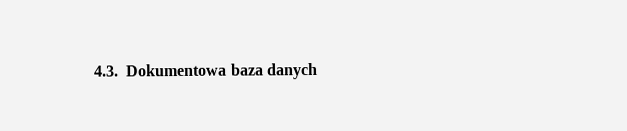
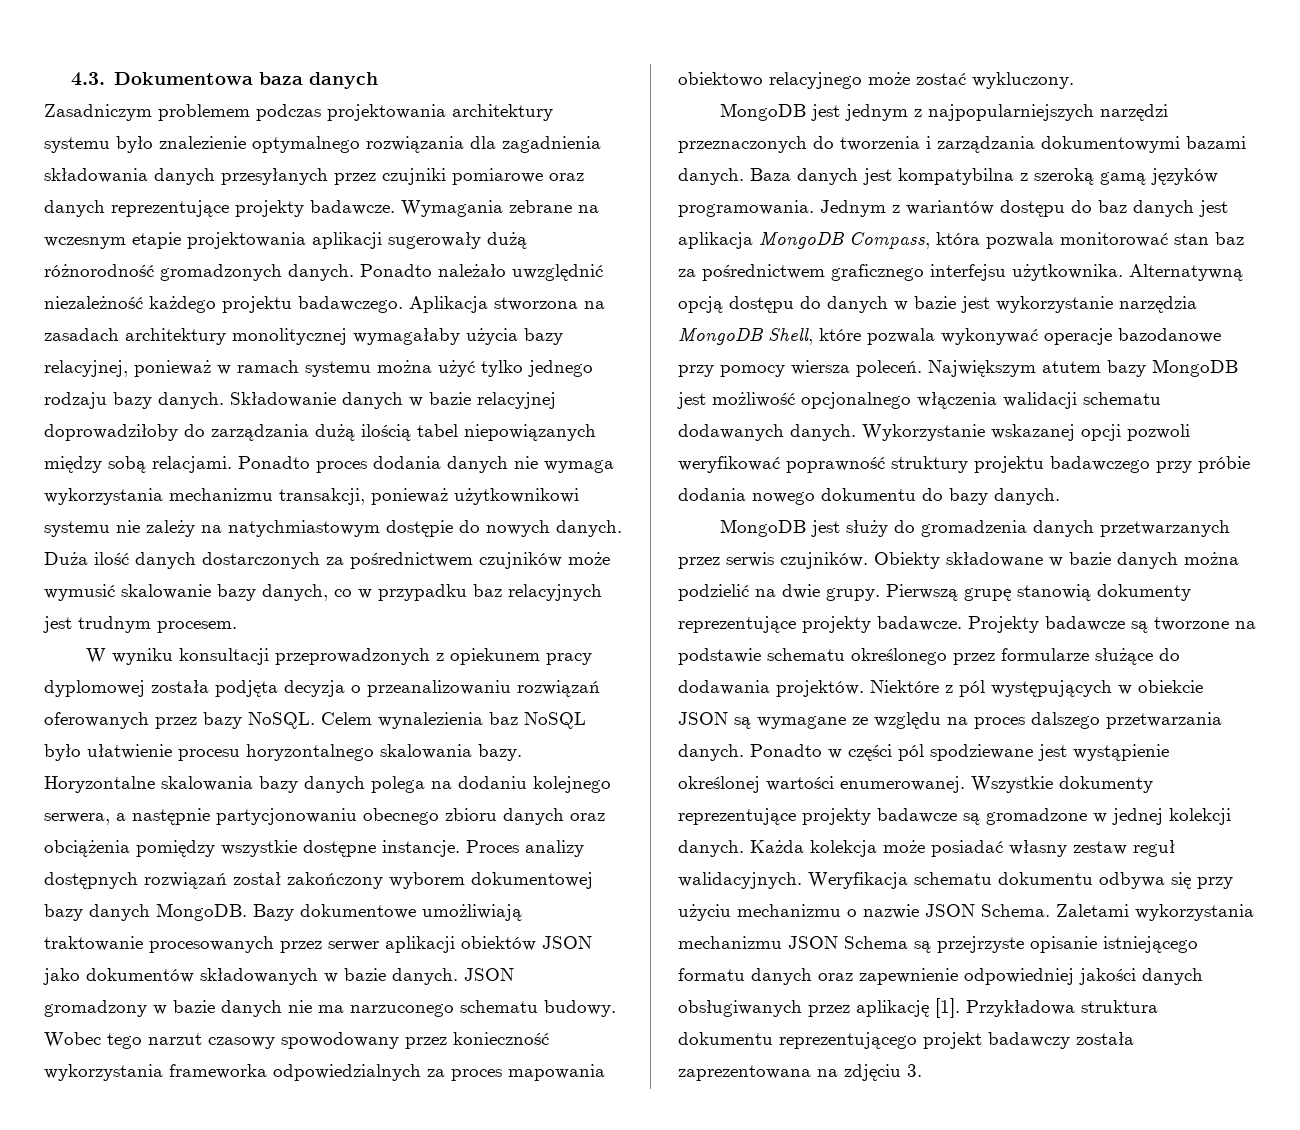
+ Zasadniczym problemem podczas projektowania architektury systemu było znalezienie optymalnego rozwiązania dla zagadnienia składowania danych przesyłanych przez czujniki pomiarowe oraz danych reprezentujące projekty badawcze. Wymagania zebrane na wczesnym etapie projektowania aplikacji sugerowały dużą różnorodność gromadzonych danych. Ponadto należało uwzględnić niezależność każdego projektu badawczego. Aplikacja stworzona na zasadach architektury monolitycznej wymagałaby użycia bazy relacyjnej, ponieważ w ramach systemu można użyć tylko jednego rodzaju bazy danych. Składowanie danych w bazie relacyjnej doprowadziłoby do zarządzania dużą ilością tabel niepowiązanych między sobą relacjami. Ponadto proces dodania danych nie wymaga wykorzystania mechanizmu transakcji, ponieważ użytkownikowi systemu nie zależy na natychmiastowym dostępie do nowych danych. Duża ilość danych dostarczonych za pośrednictwem czujników może wymusić skalowanie bazy danych, co w przypadku baz relacyjnych jest trudnym procesem.
+ W wyniku konsultacji przeprowadzonych z opiekunem pracy dyplomowej została podjęta decyzja o przeanalizowaniu rozwiązań oferowanych przez bazy NoSQL. Celem wynalezienia baz NoSQL było ułatwienie procesu horyzontalnego skalowania bazy. Horyzontalne skalowania bazy danych polega na dodaniu kolejnego serwera, a następnie partycjonowaniu obecnego zbioru danych oraz obciążenia pomiędzy wszystkie dostępne instancje. Proces analizy dostępnych rozwiązań został zakończony wyborem dokumentowej bazy danych MongoDB. Bazy dokumentowe umożliwiają traktowanie procesowanych przez serwer aplikacji obiektów JSON jako dokumentów składowanych w bazie danych. JSON gromadzony w bazie danych nie ma narzuconego schematu budowy. Wobec tego narzut czasowy spowodowany przez konieczność wykorzystania frameworka odpowiedzialnych za proces mapowania obiektowo relacyjnego może zostać wykluczony.
+ MongoDB jest jednym z najpopularniejszych narzędzi przeznaczonych do tworzenia i zarządzania dokumentowymi bazami danych. Baza danych jest kompatybilna z szeroką gamą języków programowania. Jednym z wariantów dostępu do baz danych jest aplikacja MongoDB Compass, która pozwala monitorować stan baz za pośrednictwem graficznego interfejsu użytkownika. Alternatywną opcją dostępu do danych w bazie jest wykorzystanie narzędzia MongoDB Shell, które pozwala wykonywać operacje bazodanowe przy pomocy wiersza poleceń. Największym atutem bazy MongoDB jest możliwość opcjonalnego włączenia walidacji schematu dodawanych danych. Wykorzystanie wskazanej opcji pozwoli weryfikować poprawność struktury projektu badawczego przy próbie dodania nowego dokumentu do bazy danych.
+ MongoDB jest służy do gromadzenia danych przetwarzanych przez serwis czujników. Obiekty składowane w bazie danych można podzielić na dwie grupy. Pierwszą grupę stanowią dokumenty reprezentujące projekty badawcze. Projekty badawcze są tworzone na podstawie schematu określonego przez formularze służące do dodawania projektów. Niektóre z pól występujących w obiekcie JSON są wymagane ze względu na proces dalszego przetwarzania danych. Ponadto w części pól spodziewane jest wystąpienie określonej wartości enumerowanej. Wszystkie dokumenty reprezentujące projekty badawcze są gromadzone w jednej kolekcji danych. Każda kolekcja może posiadać własny zestaw reguł walidacyjnych. Weryfikacja schematu dokumentu odbywa się przy użyciu mechanizmu o nazwie JSON Schema. Zaletami wykorzystania mechanizmu JSON Schema są przejrzyste opisanie istniejącego formatu danych oraz zapewnienie odpowiedniej jakości danych obsługiwanych przez aplikację [1]. Przykładowa struktura dokumentu reprezentującego projekt badawczy została zaprezentowana na zdjęciu 3.

